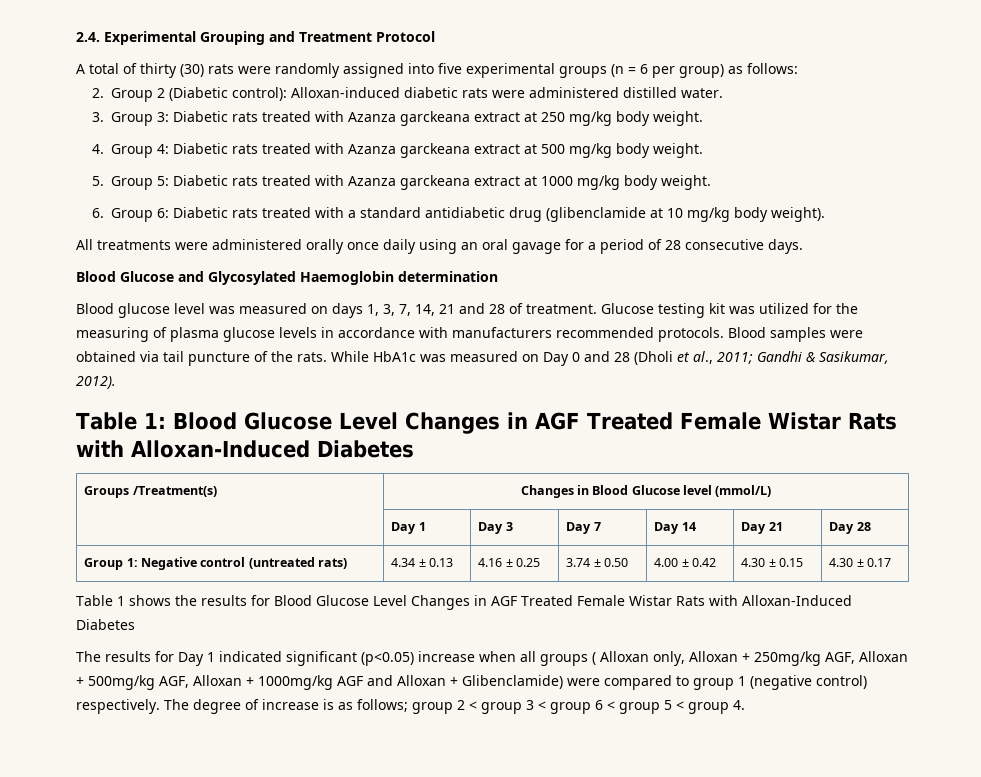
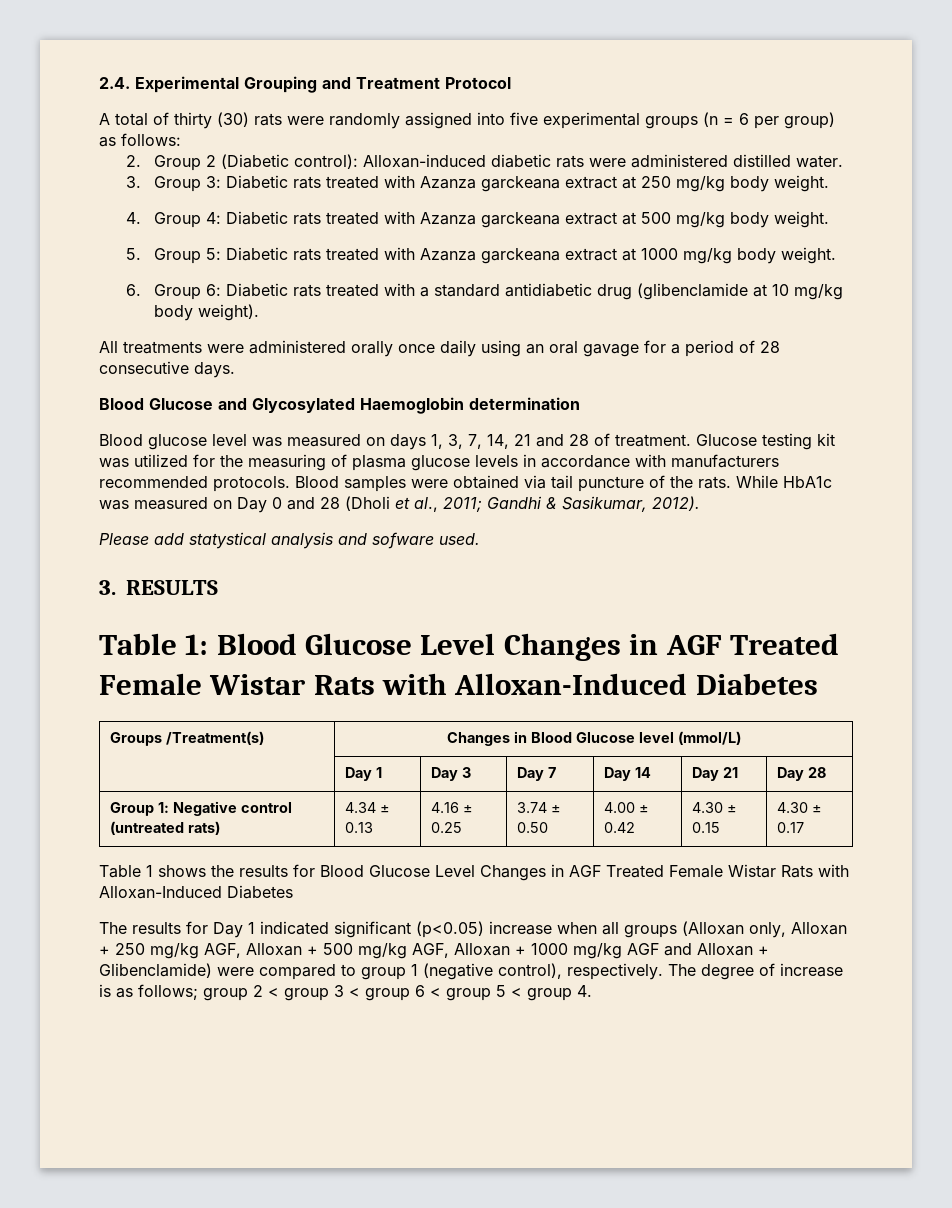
+ Please add statystical analysis and sofware used.
+ 3. RESULTS
- The results for Day 1 indicated significant (p<0.05) increase when all groups ( Alloxan only, Alloxan + 250mg/kg AGF, Alloxan + 500mg/kg AGF, Alloxan + 1000mg/kg AGF and Alloxan + Glibenclamide) were compared to group 1 (negative control) respectively.
+ The results for Day 1 indicated significant (p<0.05) increase when all groups (Alloxan only, Alloxan + 250 mg/kg AGF, Alloxan + 500 mg/kg AGF, Alloxan + 1000 mg/kg AGF and Alloxan + Glibenclamide) were compared to group 1 (negative control), respectively.

